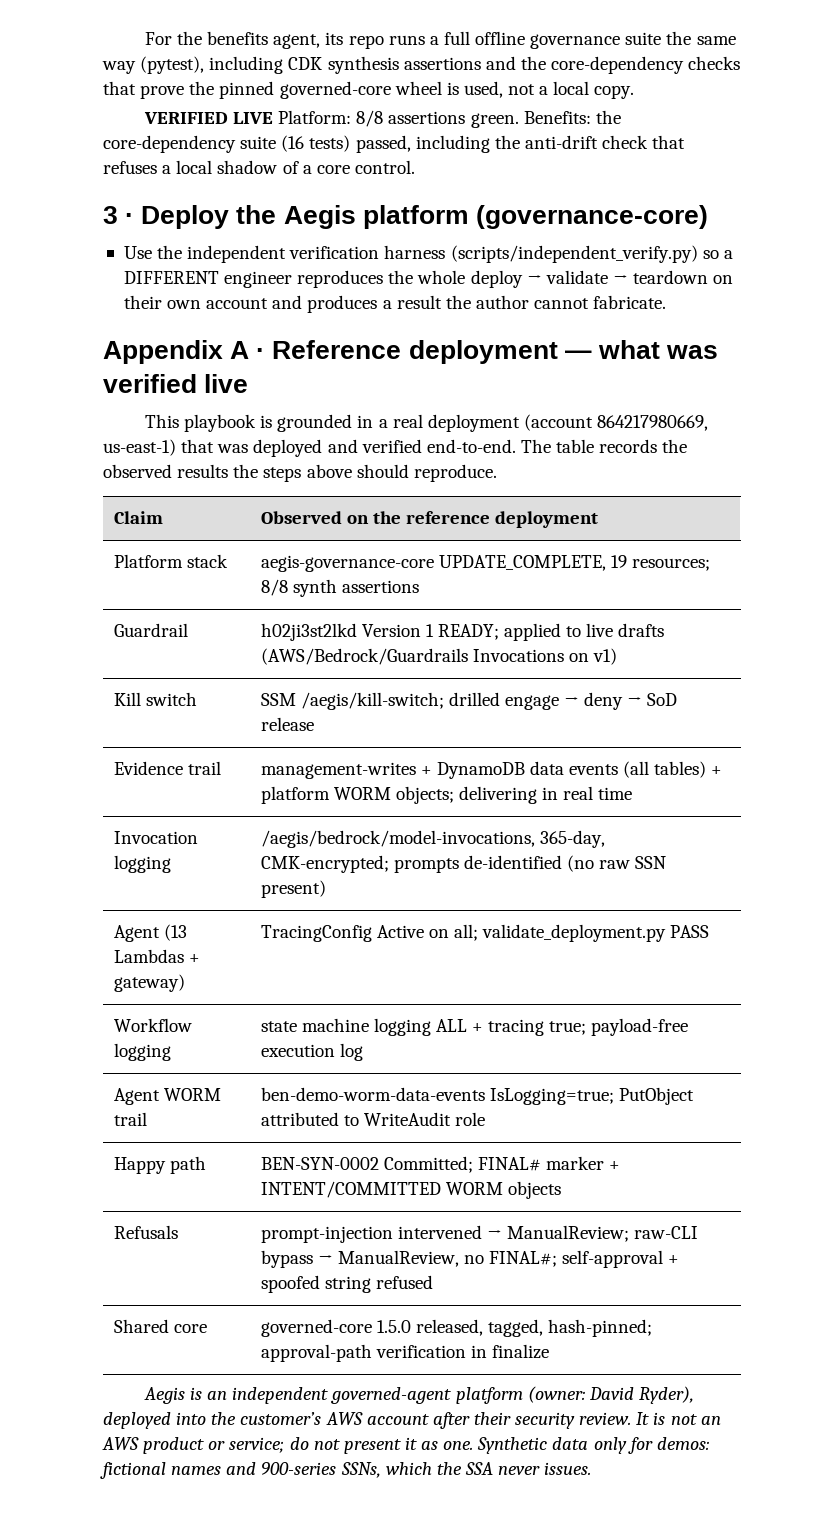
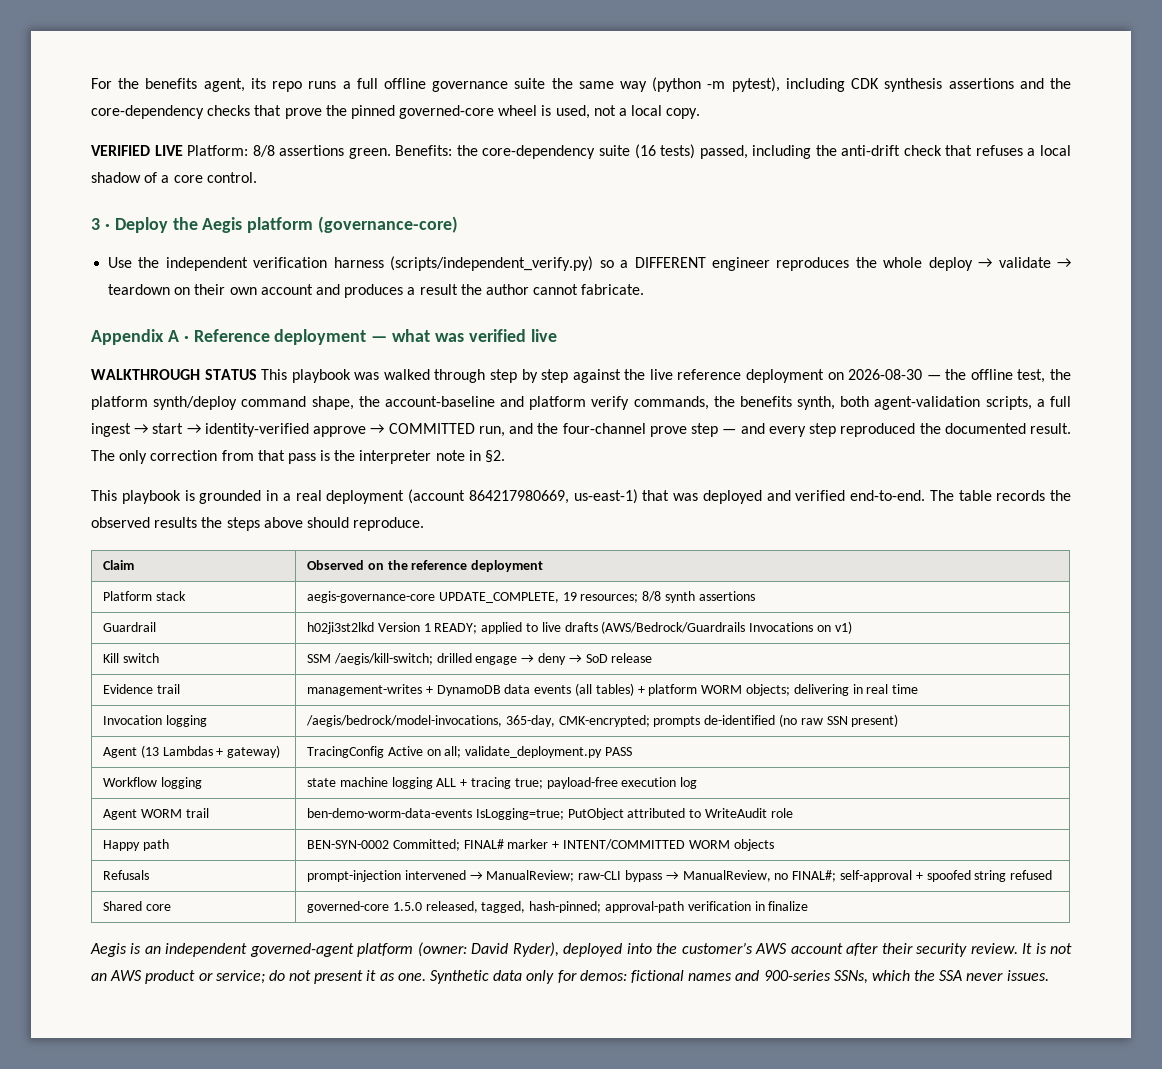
- For the benefits agent, its repo runs a full offline governance suite the same way (pytest), including CDK synthesis assertions and the core-dependency checks that prove the pinned governed-core wheel is used, not a local copy.
+ For the benefits agent, its repo runs a full offline governance suite the same way (python -m pytest), including CDK synthesis assertions and the core-dependency checks that prove the pinned governed-core wheel is used, not a local copy.
+ WALKTHROUGH STATUS This playbook was walked through step by step against the live reference deployment on 2026-08-30 — the offline test, the platform synth/deploy command shape, the account-baseline and platform verify commands, the benefits synth, both agent-validation scripts, a full ingest → start → identity-verified approve → COMMITTED run, and the four-channel prove step — and every step reproduced the documented result. The only correction from that pass is the interpreter note in §2.

